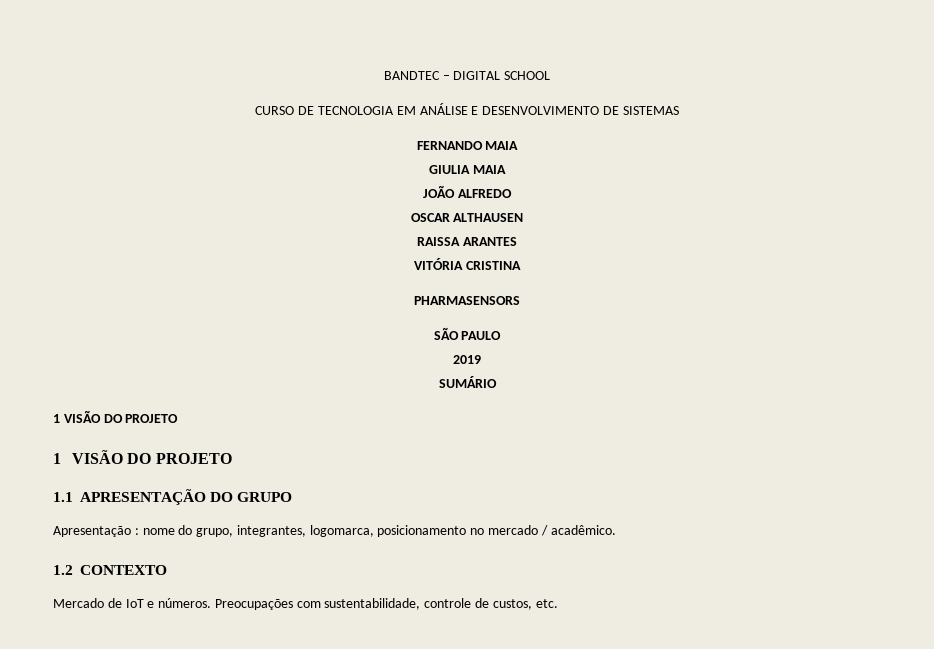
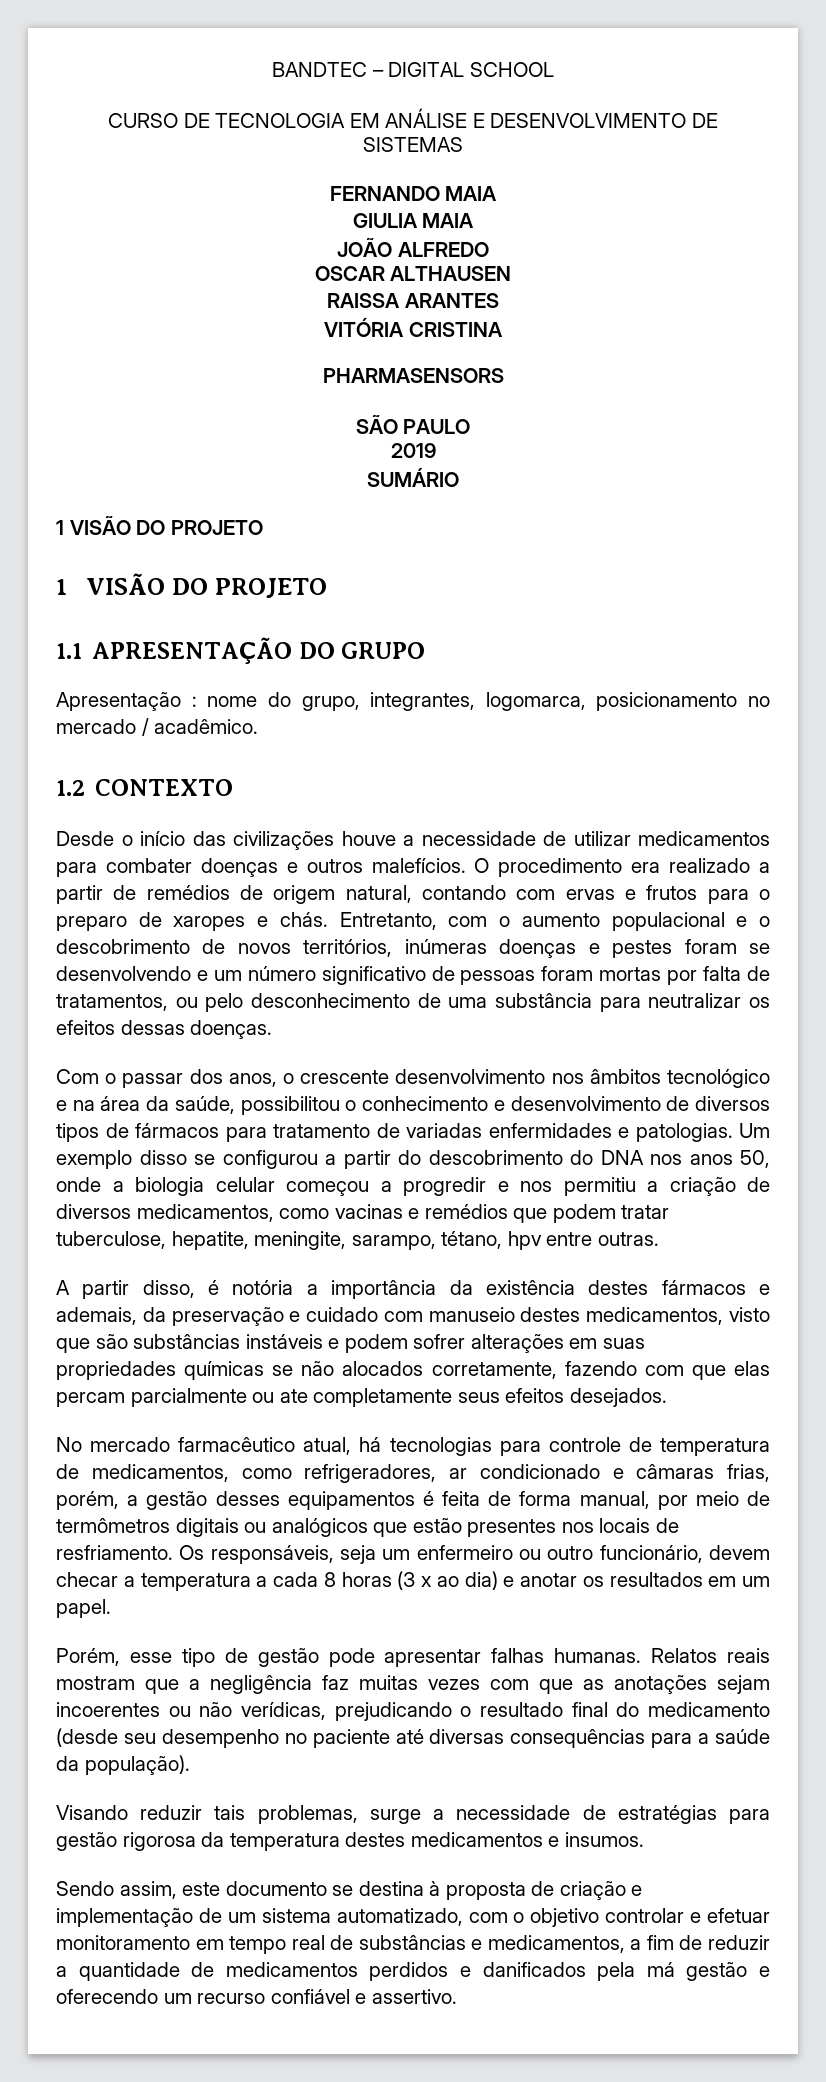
- Mercado de IoT e números. Preocupações com sustentabilidade, controle de custos, etc.
+ Desde o início das civilizações houve a necessidade de utilizar medicamentos para combater doenças e outros malefícios. O procedimento era realizado a partir de remédios de origem natural, contando com ervas e frutos para o preparo de xaropes e chás. Entretanto, com o aumento populacional e o descobrimento de novos territórios, inúmeras doenças e pestes foram se desenvolvendo e um número significativo de pessoas foram mortas por falta de tratamentos, ou pelo desconhecimento de uma substância para neutralizar os efeitos dessas doenças.
+ Com o passar dos anos, o crescente desenvolvimento nos âmbitos tecnológico e na área da saúde, possibilitou o conhecimento e desenvolvimento de diversos tipos de fármacos para tratamento de variadas enfermidades e patologias. Um exemplo disso se configurou a partir do descobrimento do DNA nos anos 50, onde a biologia celular começou a progredir e nos permitiu a criação de diversos medicamentos, como vacinas e remédios que podem tratar tuberculose, hepatite, meningite, sarampo, tétano, hpv entre outras.
+ A partir disso, é notória a importância da existência destes fármacos e ademais, da preservação e cuidado com manuseio destes medicamentos, visto que são substâncias instáveis e podem sofrer alterações em suas propriedades químicas se não alocados corretamente, fazendo com que elas percam parcialmente ou ate completamente seus efeitos desejados.
+ No mercado farmacêutico atual, há tecnologias para controle de temperatura de medicamentos, como refrigeradores, ar condicionado e câmaras frias, porém, a gestão desses equipamentos é feita de forma manual, por meio de termômetros digitais ou analógicos que estão presentes nos locais de resfriamento. Os responsáveis, seja um enfermeiro ou outro funcionário, devem checar a temperatura a cada 8 horas (3 x ao dia) e anotar os resultados em um papel.
+ Porém, esse tipo de gestão pode apresentar falhas humanas. Relatos reais mostram que a negligência faz muitas vezes com que as anotações sejam incoerentes ou não verídicas, prejudicando o resultado final do medicamento (desde seu desempenho no paciente até diversas consequências para a saúde da população).
+ Visando reduzir tais problemas, surge a necessidade de estratégias para gestão rigorosa da temperatura destes medicamentos e insumos.
+ Sendo assim, este documento se destina à proposta de criação e implementação de um sistema automatizado, com o objetivo controlar e efetuar monitoramento em tempo real de substâncias e medicamentos, a fim de reduzir a quantidade de medicamentos perdidos e danificados pela má gestão e oferecendo um recurso confiável e assertivo.

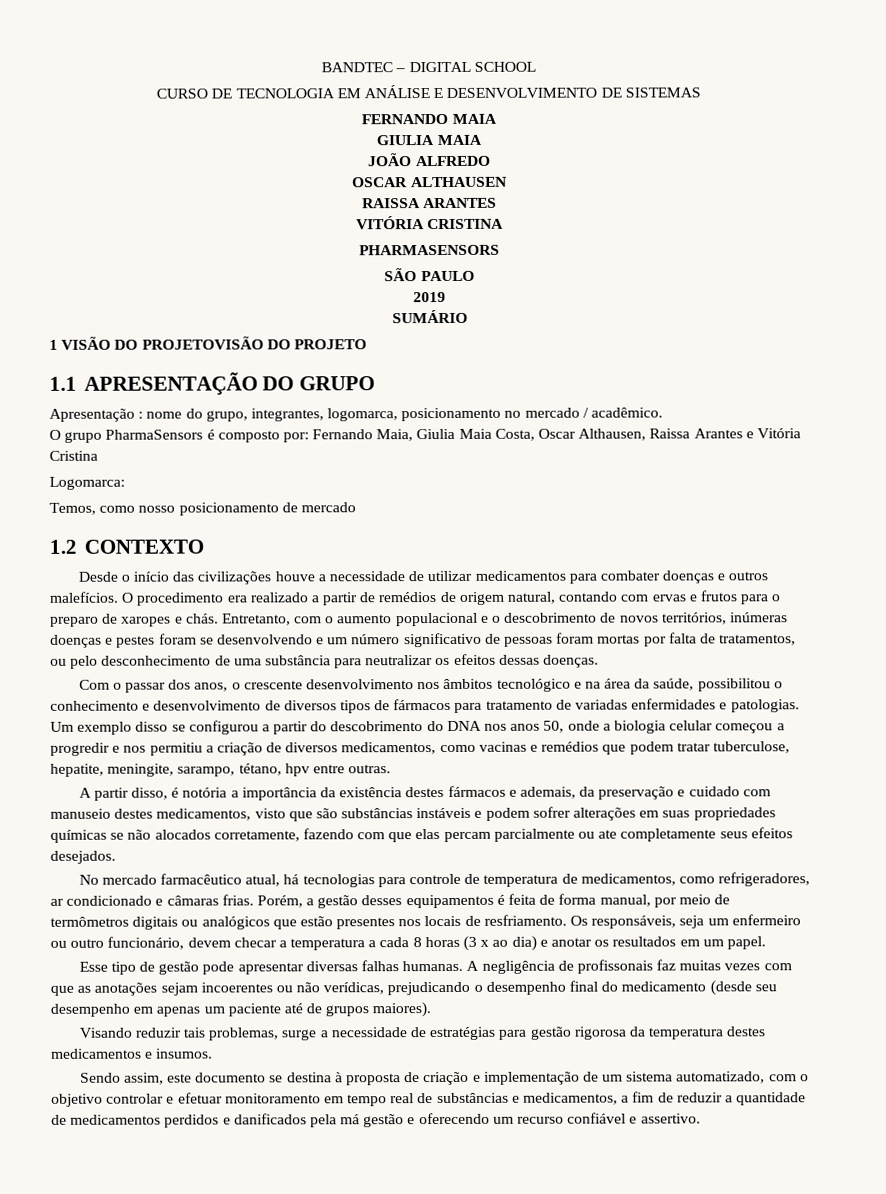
  SUMÁRIO
- 1 VISÃO DO PROJETO
- 1 VISÃO DO PROJETO
+ 1 VISÃO DO PROJETOVISÃO DO PROJETO
+ O grupo PharmaSensors é composto por: Fernando Maia, Giulia Maia Costa, Oscar Althausen, Raissa Arantes e Vitória Cristina
+ Logomarca:
+ Temos, como nosso posicionamento de mercado
- No mercado farmacêutico atual, há tecnologias para controle de temperatura de medicamentos, como refrigeradores, ar condicionado e câmaras frias, porém, a gestão desses equipamentos é feita de forma manual, por meio de termômetros digitais ou analógicos que estão presentes nos locais de resfriamento.
+ No mercado farmacêutico atual, há tecnologias para controle de temperatura de medicamentos, como refrigeradores, ar condicionado e câmaras frias. Porém, a gestão desses equipamentos é feita de forma manual, por meio de termômetros digitais ou analógicos que estão presentes nos locais de resfriamento.
- Porém, esse tipo de gestão pode apresentar falhas humanas.
+ Esse tipo de gestão pode apresentar diversas falhas humanas.
- Relatos reais mostram que a negligência faz muitas vezes com que as anotações sejam incoerentes ou não verídicas, prejudicando o resultado final do medicamento (desde seu desempenho no paciente até diversas consequências para a saúde da população).
+ A negligência de profissonais faz muitas vezes com que as anotações sejam incoerentes ou não verídicas, prejudicando o desempenho final do medicamento (desde seu desempenho em apenas um paciente até de grupos maiores).

